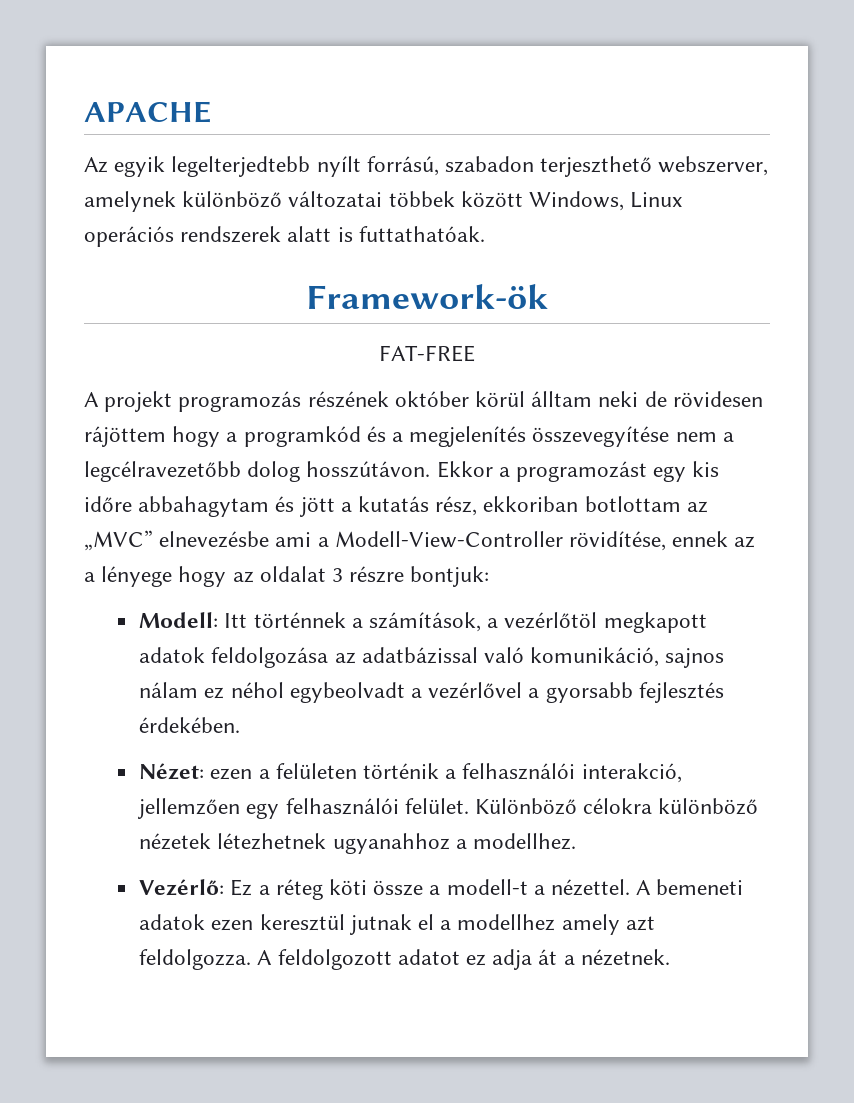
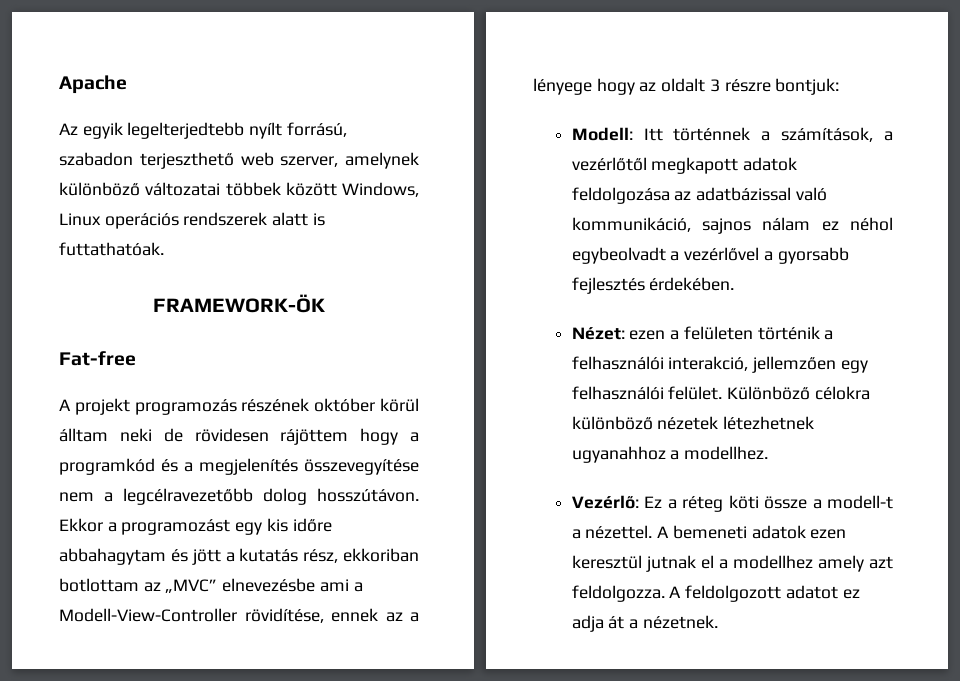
- APACHE
+ Apache
- Az egyik legelterjedtebb nyílt forrású, szabadon terjeszthető webszerver, amelynek különböző változatai többek között Windows, Linux operációs rendszerek alatt is futtathatóak.
+ Az egyik legelterjedtebb nyílt forrású, szabadon terjeszthető web szerver, amelynek különböző változatai többek között Windows, Linux operációs rendszerek alatt is futtathatóak.
- Framework-ök
- FAT-FREE
+ FRAMEWORK-ÖK
+ Fat-free
- Ekkor a programozást egy kis időre abbahagytam és jött a kutatás rész, ekkoriban botlottam az „MVC” elnevezésbe ami a Modell-View-Controller rövidítése, ennek az a lényege hogy az oldalat 3 részre bontjuk:
+ Ekkor a programozást egy kis időre abbahagytam és jött a kutatás rész, ekkoriban botlottam az „MVC” elnevezésbe ami a Modell-View-Controller rövidítése, ennek az a lényege hogy az oldalt 3 részre bontjuk:
- Modell: Itt történnek a számítások, a vezérlőtöl megkapott adatok feldolgozása az adatbázissal való komunikáció, sajnos nálam ez néhol egybeolvadt a vezérlővel a gyorsabb fejlesztés érdekében.
+ Modell: Itt történnek a számítások, a vezérlőtől megkapott adatok feldolgozása az adatbázissal való kommunikáció, sajnos nálam ez néhol egybeolvadt a vezérlővel a gyorsabb fejlesztés érdekében.

